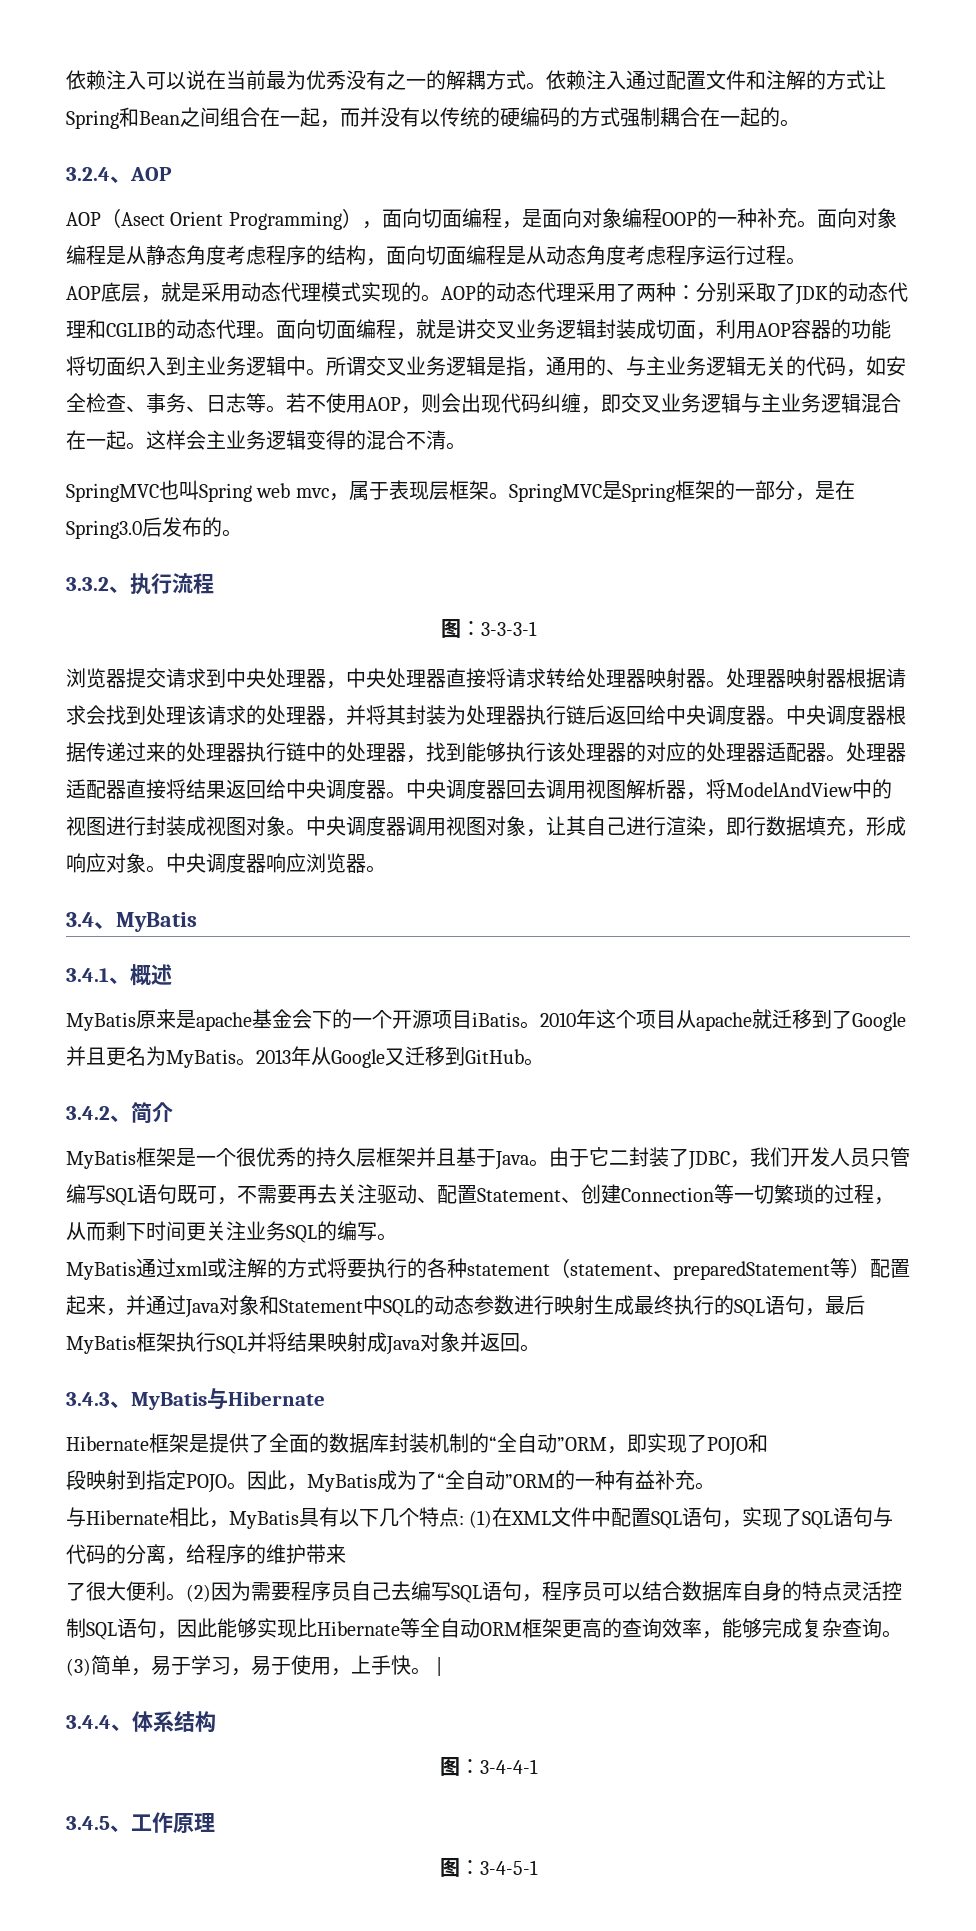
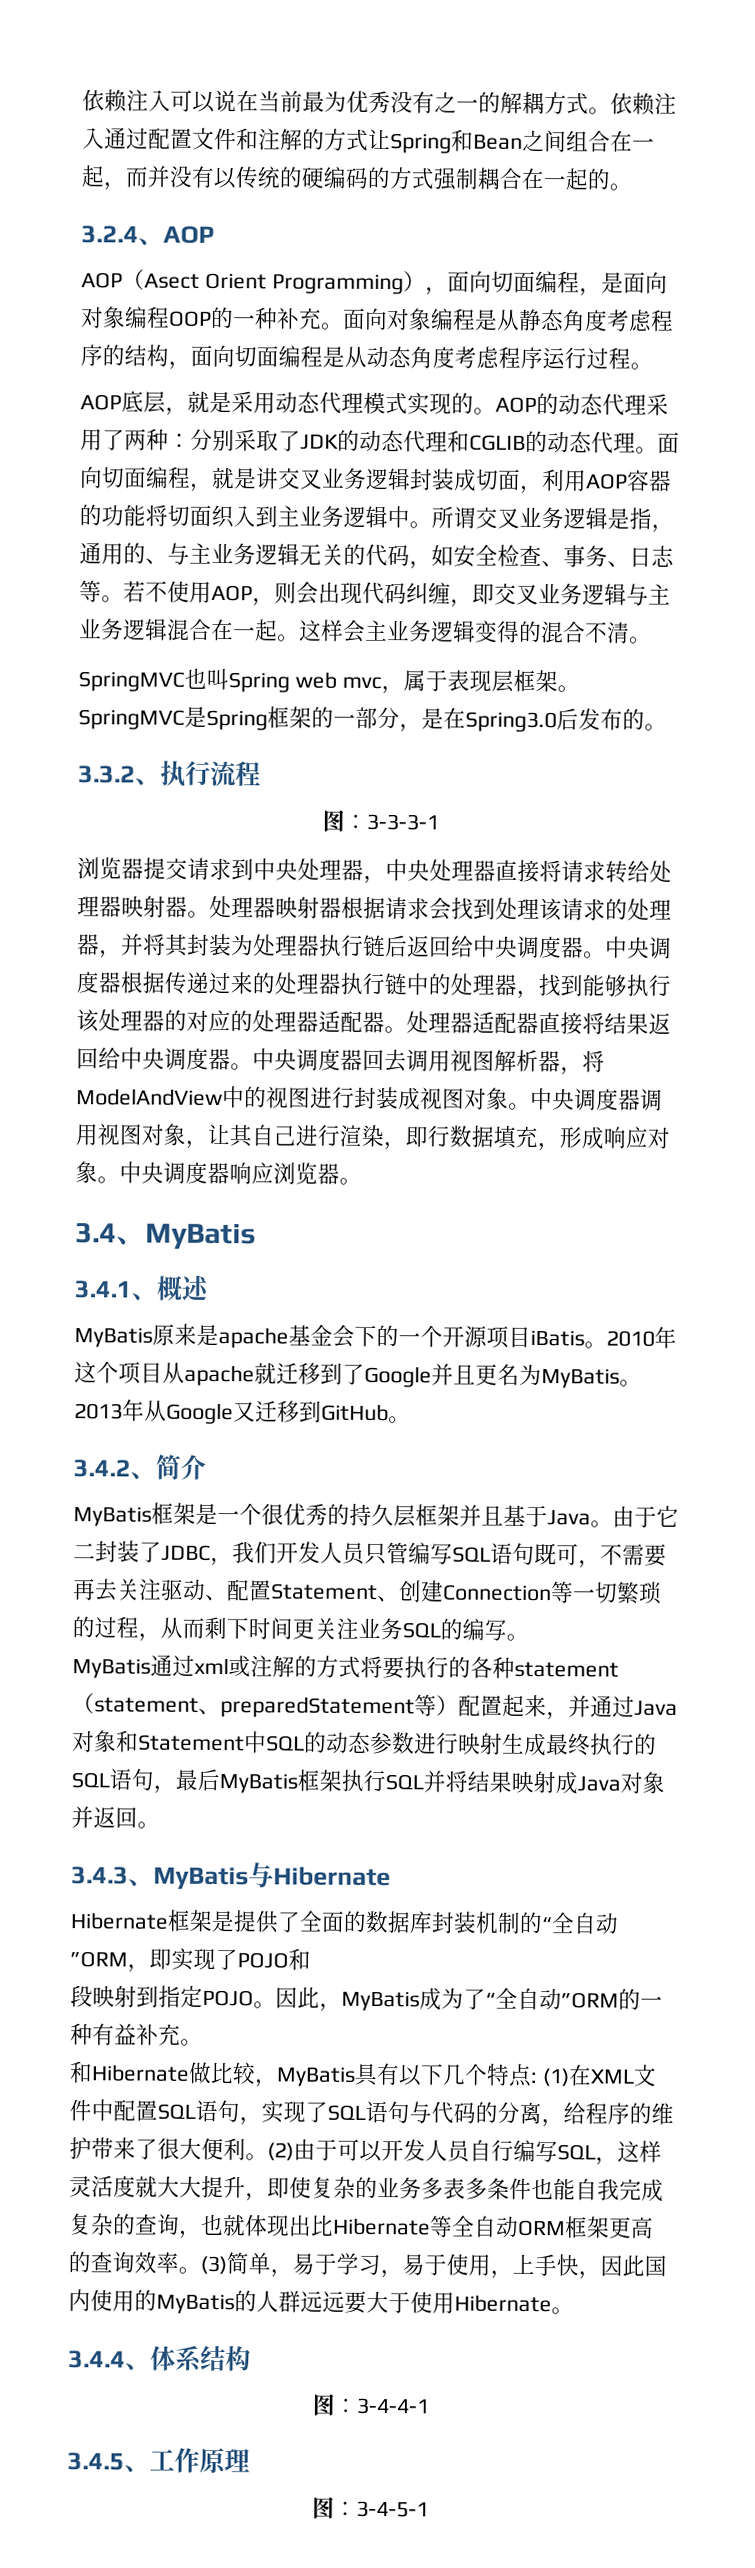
- 与Hibernate相比，MyBatis具有以下几个特点: (1)在XML文件中配置SQL语句，实现了SQL语句与代码的分离，给程序的维护带来
- 了很大便利。
+ 和Hibernate做比较，MyBatis具有以下几个特点: (1)在XML文件中配置SQL语句，实现了SQL语句与代码的分离，给程序的维护带来了很大便利。
- (2)因为需要程序员自己去编写SQL语句，程序员可以结合数据库自身的特点灵活控制SQL语句，因此能够实现比Hibernate等全自动ORM框架更高的查询效率，能够完成复杂查询。
+ (2)由于可以开发人员自行编写SQL，这样灵活度就大大提升，即使复杂的业务多表多条件也能自我完成复杂的查询，也就体现出比Hibernate等全自动ORM框架更高的查询效率。
- (3)简单，易于学习，易于使用，上手快。 |
+ (3)简单，易于学习，易于使用，上手快，因此国内使用的MyBatis的人群远远要大于使用Hibernate。

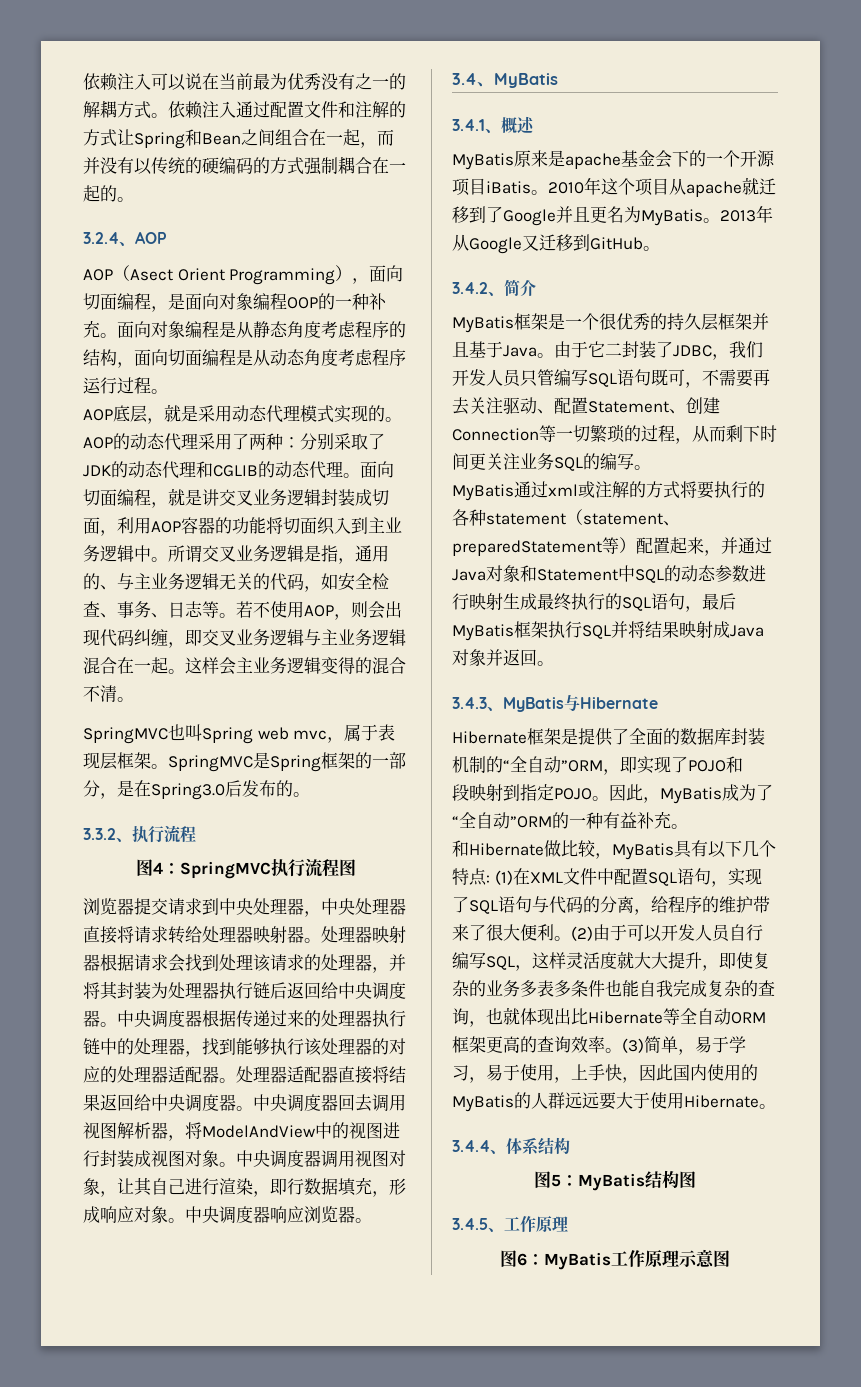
- 图：3-3-3-1
+ 图4：SpringMVC执行流程图
- 图：3-4-4-1
+ 图5：MyBatis结构图
- 图：3-4-5-1
+ 图6：MyBatis工作原理示意图

